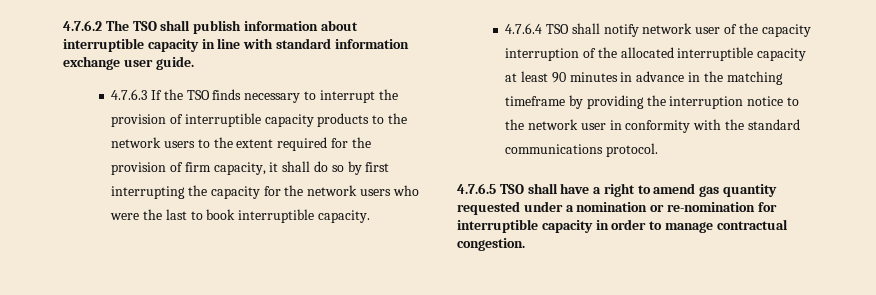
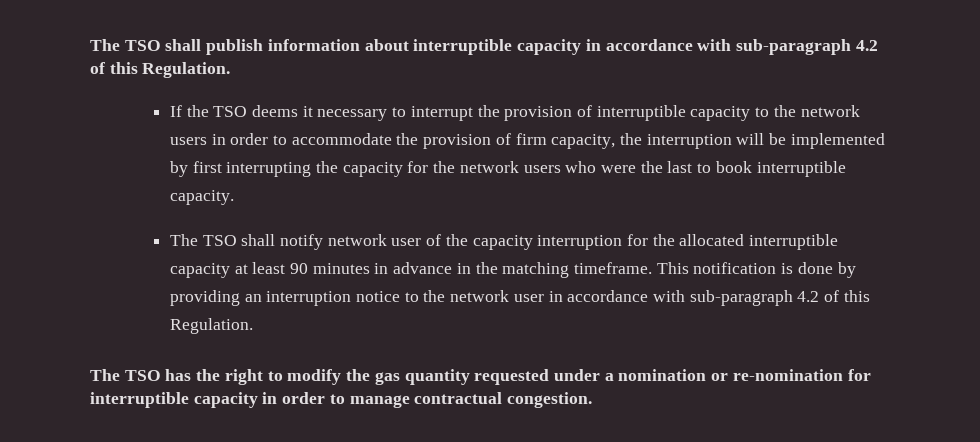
- 4.7.6.2 The TSO shall publish information about interruptible capacity in line with standard information exchange user guide.
- 4.7.6.3 If the TSO finds necessary to interrupt the provision of interruptible capacity products to the network users to the extent required for the provision of firm capacity, it shall do so by first interrupting the capacity for the network users who were the last to book interruptible capacity.
+ The TSO shall publish information about interruptible capacity in accordance with sub-paragraph 4.2 of this Regulation.
+ If the TSO deems it necessary to interrupt the provision of interruptible capacity to the network users in order to accommodate the provision of firm capacity, the interruption will be implemented by first interrupting the capacity for the network users who were the last to book interruptible capacity.
- 4.7.6.4 TSO shall notify network user of the capacity interruption of the allocated interruptible capacity at least 90 minutes in advance in the matching timeframe by providing the interruption notice to the network user in conformity with the standard communications protocol.
- 4.7.6.5 TSO shall have a right to amend gas quantity requested under a nomination or re-nomination for interruptible capacity in order to manage contractual congestion.
+ The TSO shall notify network user of the capacity interruption for the allocated interruptible capacity at least 90 minutes in advance in the matching timeframe. This notification is done by providing an interruption notice to the network user in accordance with sub-paragraph 4.2 of this Regulation.
+ The TSO has the right to modify the gas quantity requested under a nomination or re-nomination for interruptible capacity in order to manage contractual congestion.

